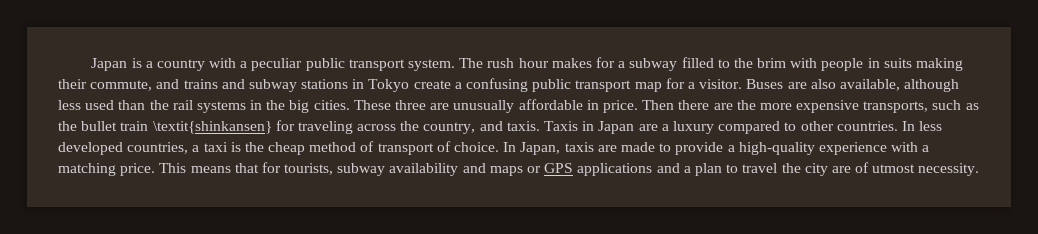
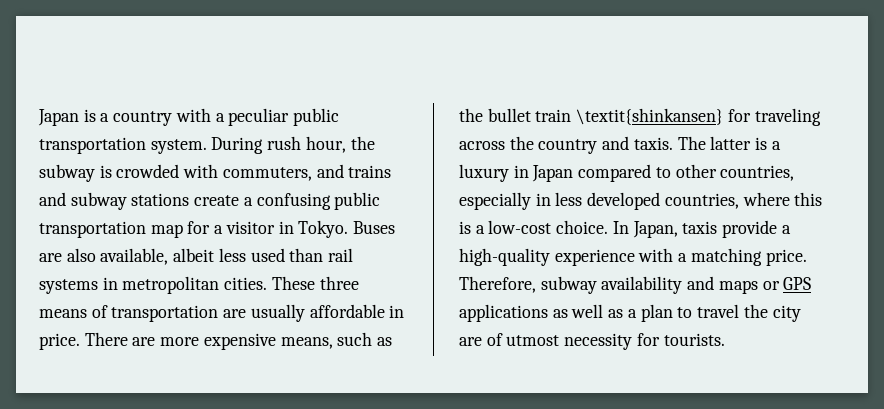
- Japan is a country with a peculiar public transport system. The rush hour makes for a subway filled to the brim with people in suits making their commute, and trains and subway stations in Tokyo create a confusing public transport map for a visitor.
+ Japan is a country with a peculiar public transportation system. During rush hour, the subway is crowded with commuters, and trains and subway stations create a confusing public transportation map for a visitor in Tokyo.
- Buses are also available, although less used than the rail systems in the big cities.
+ Buses are also available, albeit less used than rail systems in metropolitan cities.
- These three are unusually affordable in price. Then there are the more expensive transports, such as the bullet train \textit{shinkansen} for traveling across the country, and taxis.
+ These three means of transportation are usually affordable in price. There are more expensive means, such as the bullet train \textit{shinkansen} for traveling across the country and taxis.
- Taxis in Japan are a luxury compared to other countries. In less developed countries, a taxi is the cheap method of transport of choice.
+ The latter is a luxury in Japan compared to other countries, especially in less developed countries, where this is a low-cost choice.
- In Japan, taxis are made to provide a high-quality experience with a matching price.
+ In Japan, taxis provide a high-quality experience with a matching price.
- This means that for tourists, subway availability and maps or GPS applications and a plan to travel the city are of utmost necessity.
+ Therefore, subway availability and maps or GPS applications as well as a plan to travel the city are of utmost necessity for tourists.

